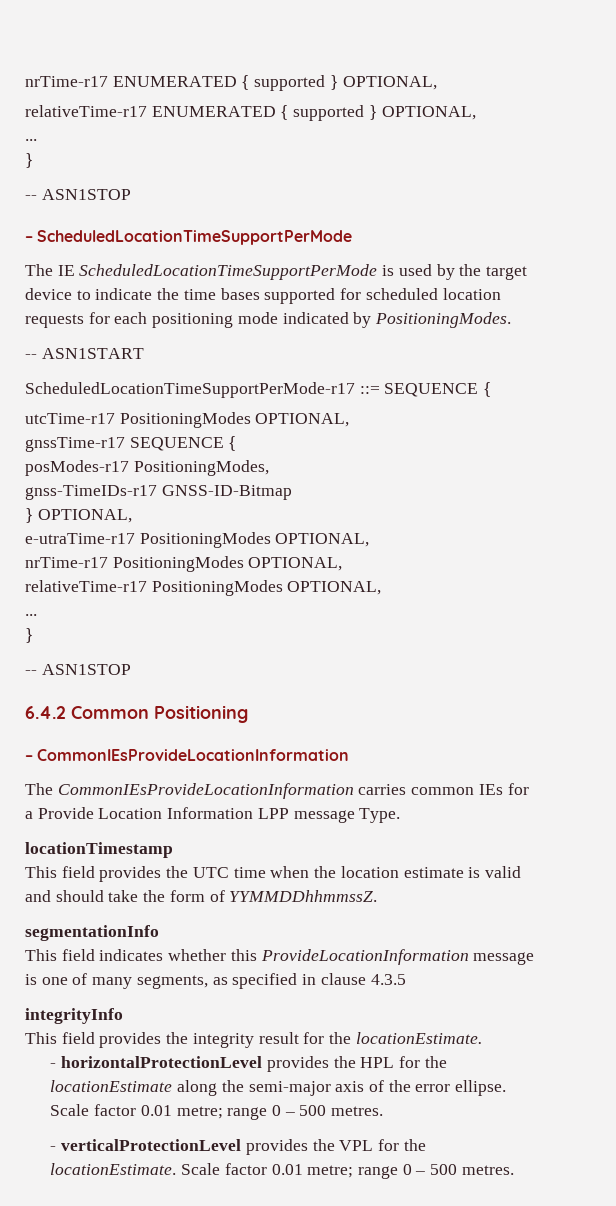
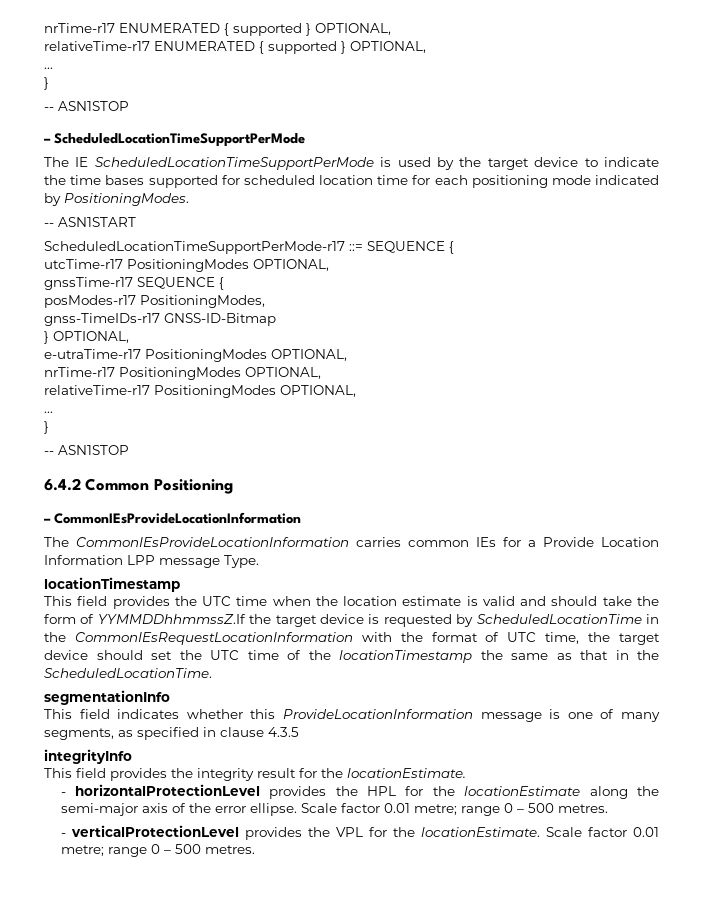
- The IE ScheduledLocationTimeSupportPerMode is used by the target device to indicate the time bases supported for scheduled location requests for each positioning mode indicated by PositioningModes.
+ The IE ScheduledLocationTimeSupportPerMode is used by the target device to indicate the time bases supported for scheduled location time for each positioning mode indicated by PositioningModes.
- This field provides the UTC time when the location estimate is valid and should take the form of YYMMDDhhmmssZ.
+ This field provides the UTC time when the location estimate is valid and should take the form of YYMMDDhhmmssZ.If the target device is requested by ScheduledLocationTime in the CommonIEsRequestLocationInformation with the format of UTC time, the target device should set the UTC time of the locationTimestamp the same as that in the ScheduledLocationTime.

